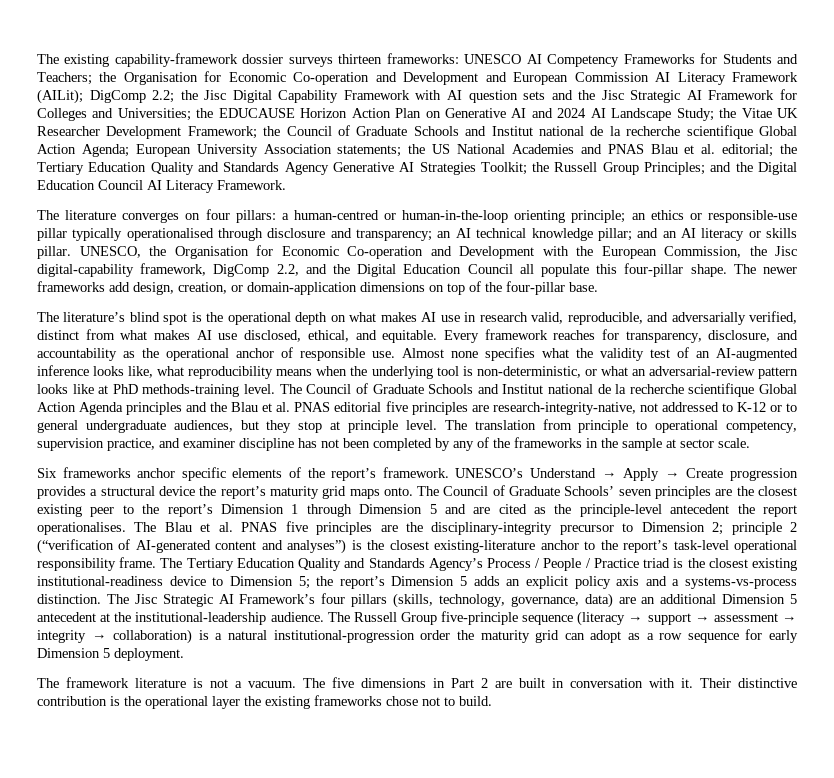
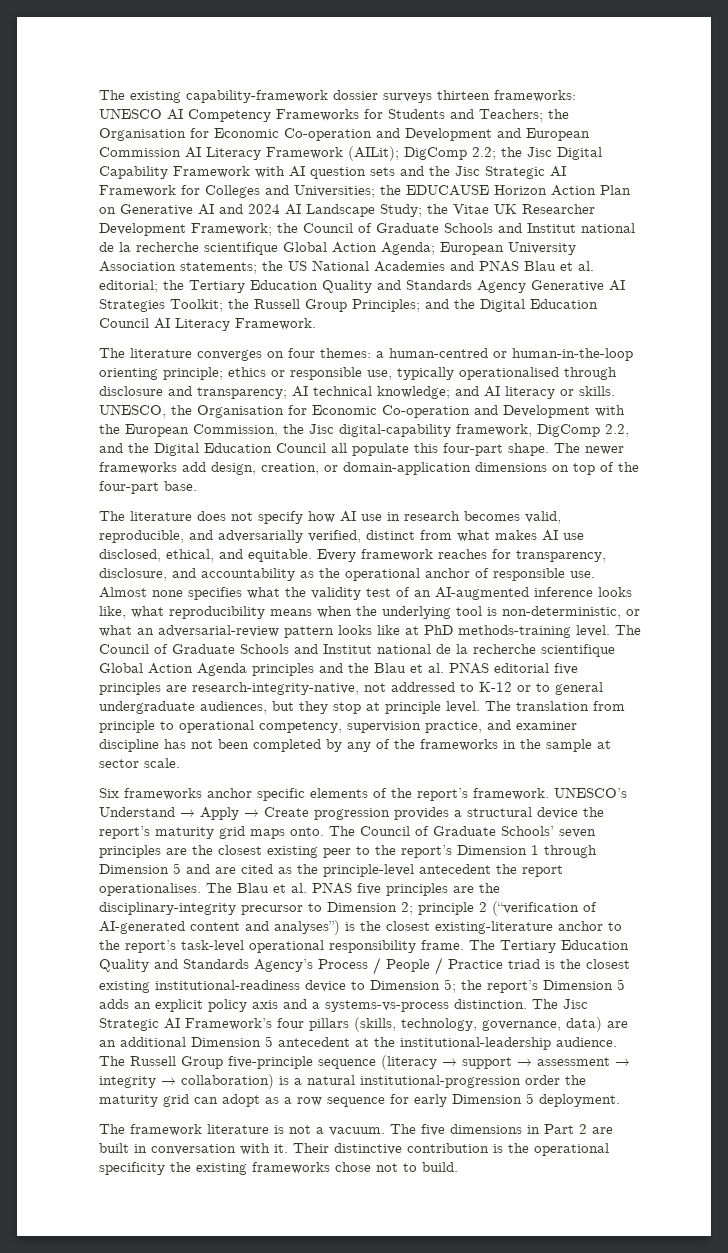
- The literature converges on four pillars: a human-centred or human-in-the-loop orienting principle; an ethics or responsible-use pillar typically operationalised through disclosure and transparency; an AI technical knowledge pillar; and an AI literacy or skills pillar.
+ The literature converges on four themes: a human-centred or human-in-the-loop orienting principle; ethics or responsible use, typically operationalised through disclosure and transparency; AI technical knowledge; and AI literacy or skills.
- UNESCO, the Organisation for Economic Co-operation and Development with the European Commission, the Jisc digital-capability framework, DigComp 2.2, and the Digital Education Council all populate this four-pillar shape.
+ UNESCO, the Organisation for Economic Co-operation and Development with the European Commission, the Jisc digital-capability framework, DigComp 2.2, and the Digital Education Council all populate this four-part shape.
- The newer frameworks add design, creation, or domain-application dimensions on top of the four-pillar base.
+ The newer frameworks add design, creation, or domain-application dimensions on top of the four-part base.
- The literature’s blind spot is the operational depth on what makes AI use in research valid, reproducible, and adversarially verified, distinct from what makes AI use disclosed, ethical, and equitable.
+ The literature does not specify how AI use in research becomes valid, reproducible, and adversarially verified, distinct from what makes AI use disclosed, ethical, and equitable.
- Their distinctive contribution is the operational layer the existing frameworks chose not to build.
+ Their distinctive contribution is the operational specificity the existing frameworks chose not to build.

